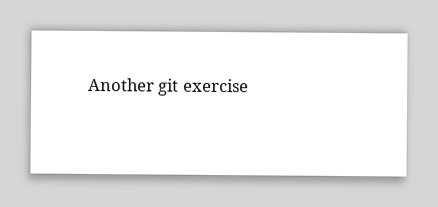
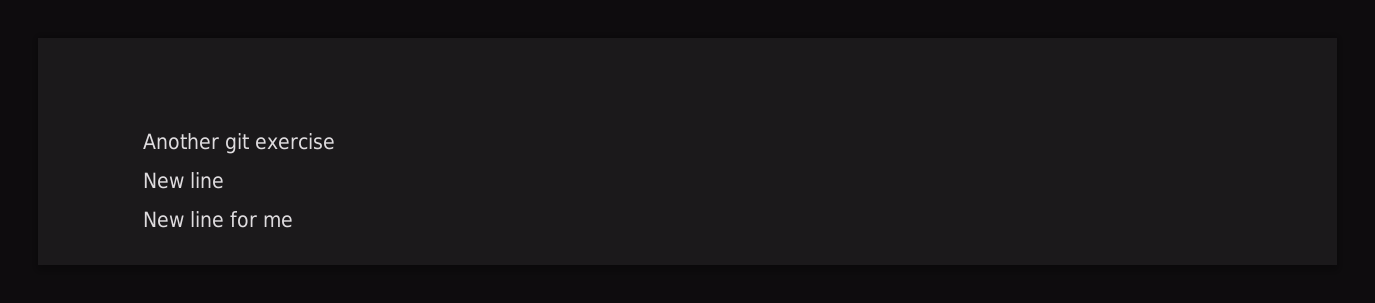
  Another git exercise
+ New line
+ New line for me

